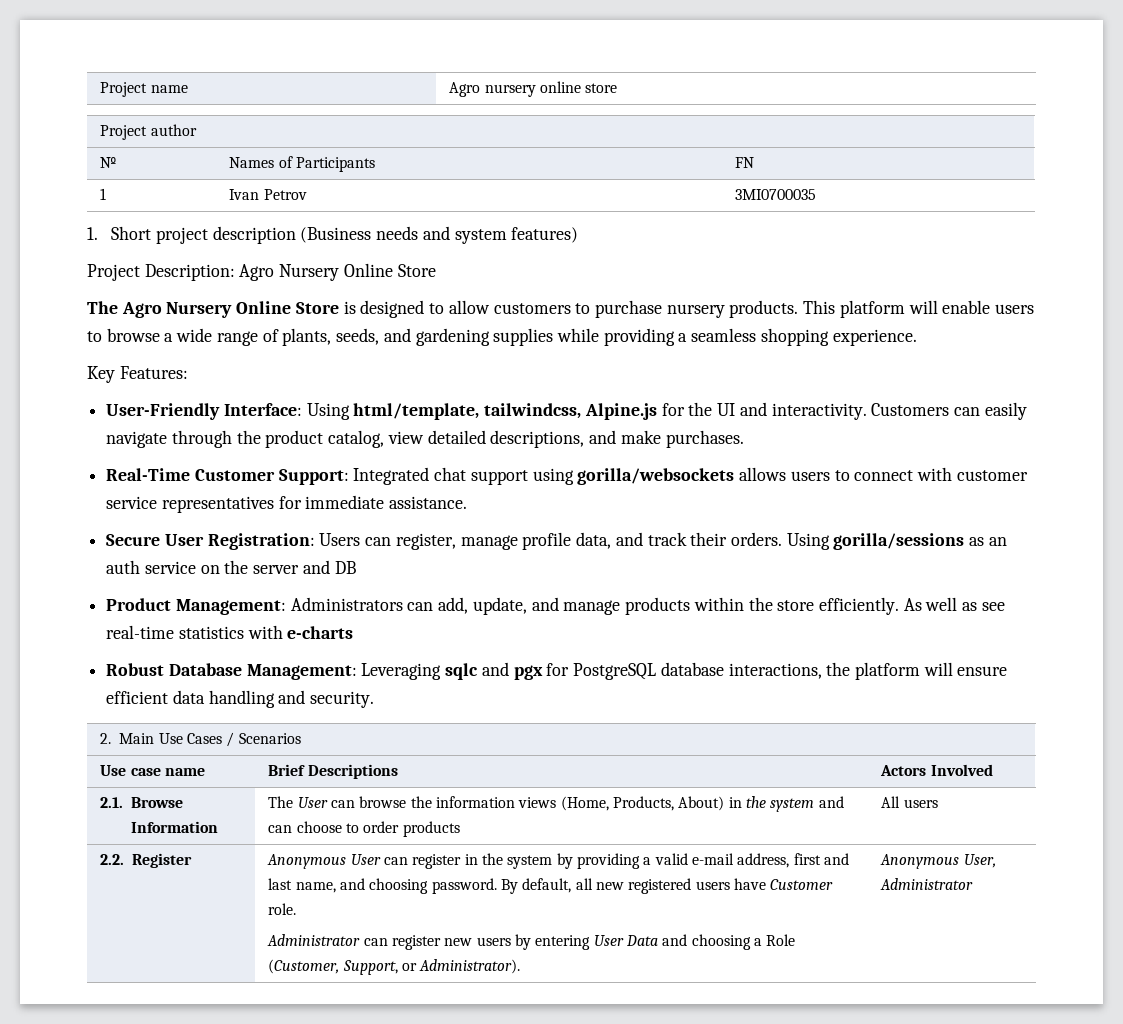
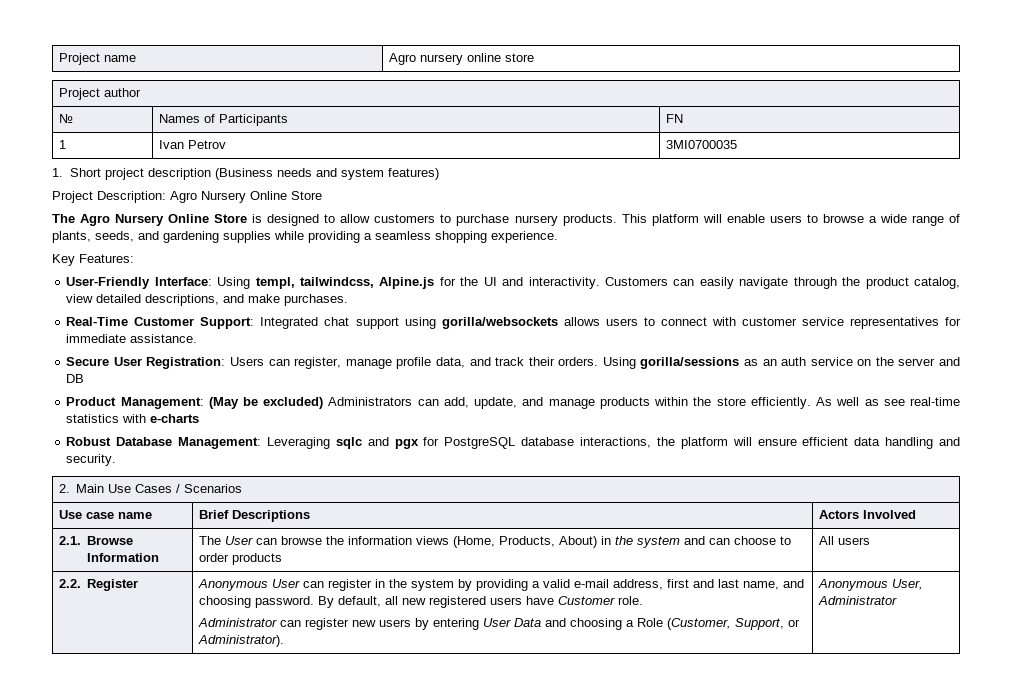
- User-Friendly Interface: Using html/template, tailwindcss, Alpine.js for the UI and interactivity.
+ User-Friendly Interface: Using templ, tailwindcss, Alpine.js for the UI and interactivity.
- Product Management: Administrators can add, update, and manage products within the store efficiently.
+ Product Management: (May be excluded) Administrators can add, update, and manage products within the store efficiently.

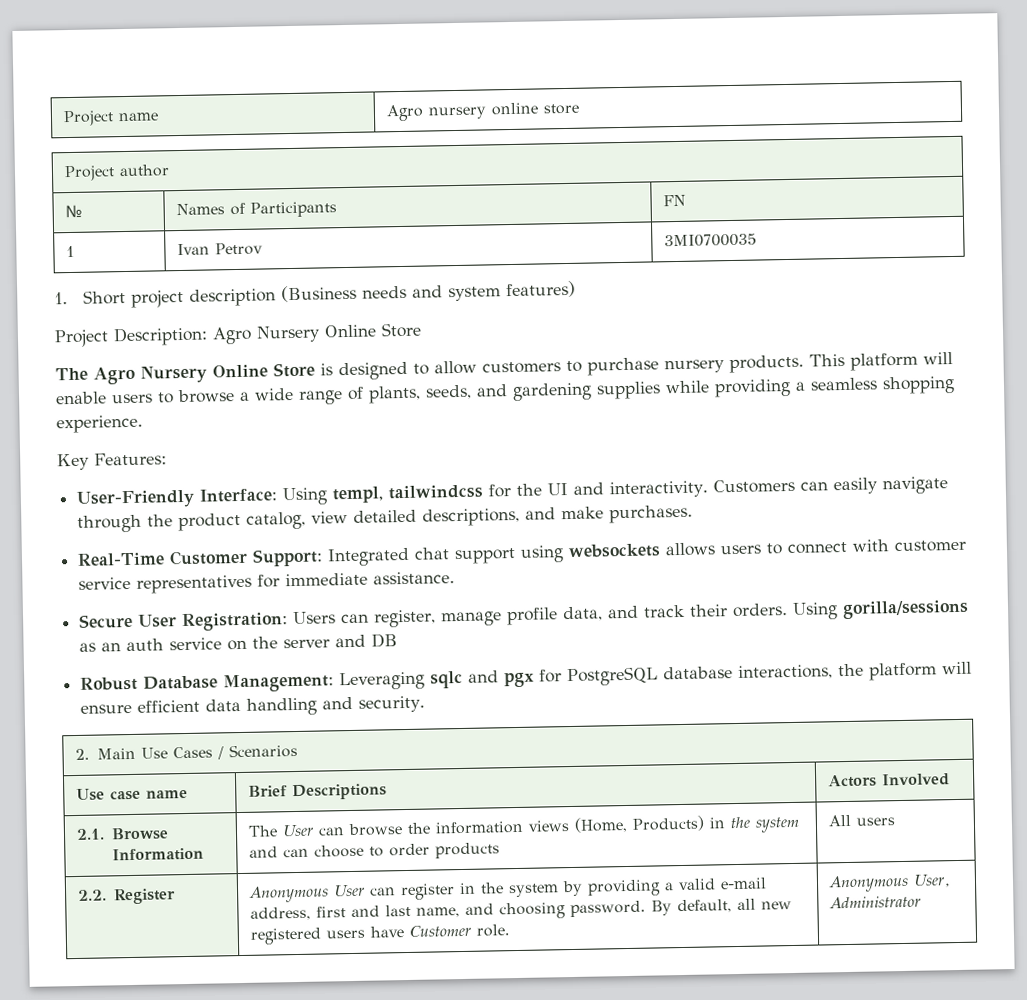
- User-Friendly Interface: Using templ, tailwindcss, Alpine.js for the UI and interactivity.
+ User-Friendly Interface: Using templ, tailwindcss for the UI and interactivity.
- Real-Time Customer Support: Integrated chat support using gorilla/websockets allows users to connect with customer service representatives for immediate assistance.
+ Real-Time Customer Support: Integrated chat support using websockets allows users to connect with customer service representatives for immediate assistance.
- Product Management: (May be excluded) Administrators can add, update, and manage products within the store efficiently. As well as see real-time statistics with e-charts
- 2.1. Browse Information | The User can browse the information views (Home, Products, About) in the system and can choose to order products | All users
+ 2.1. Browse Information | The User can browse the information views (Home, Products) in the system and can choose to order products | All users
- Administrator can register new users by entering User Data and choosing a Role (Customer, Support, or Administrator).

